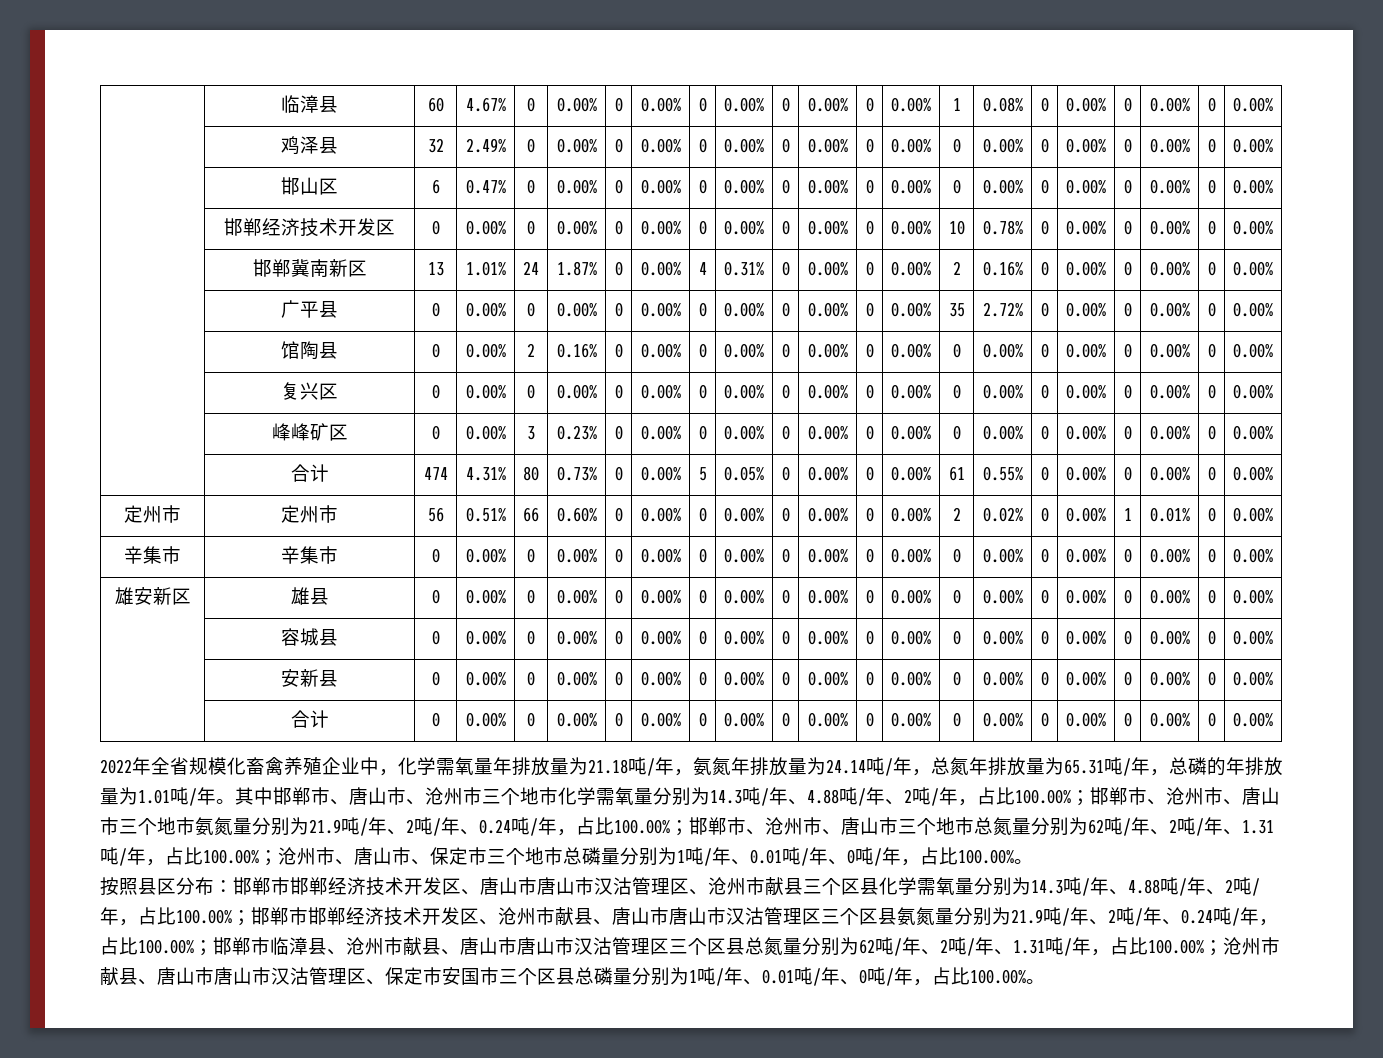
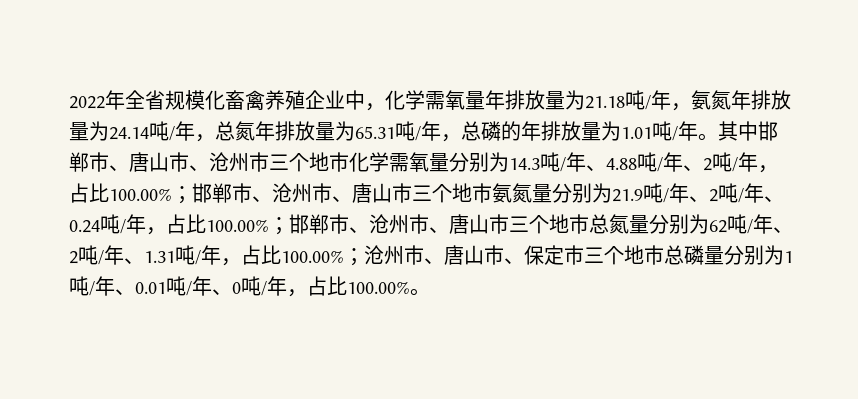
- | 临漳县 | 60 | 4.67% | 0 | 0.00% | 0 | 0.00% | 0 | 0.00% | 0 | 0.00% | 0 | 0.00% | 1 | 0.08% | 0 | 0.00% | 0 | 0.00% | 0 | 0.00%
- | 鸡泽县 | 32 | 2.49% | 0 | 0.00% | 0 | 0.00% | 0 | 0.00% | 0 | 0.00% | 0 | 0.00% | 0 | 0.00% | 0 | 0.00% | 0 | 0.00% | 0 | 0.00%
- | 邯山区 | 6 | 0.47% | 0 | 0.00% | 0 | 0.00% | 0 | 0.00% | 0 | 0.00% | 0 | 0.00% | 0 | 0.00% | 0 | 0.00% | 0 | 0.00% | 0 | 0.00%
- | 邯郸经济技术开发区 | 0 | 0.00% | 0 | 0.00% | 0 | 0.00% | 0 | 0.00% | 0 | 0.00% | 0 | 0.00% | 10 | 0.78% | 0 | 0.00% | 0 | 0.00% | 0 | 0.00%
- | 邯郸冀南新区 | 13 | 1.01% | 24 | 1.87% | 0 | 0.00% | 4 | 0.31% | 0 | 0.00% | 0 | 0.00% | 2 | 0.16% | 0 | 0.00% | 0 | 0.00% | 0 | 0.00%
- | 广平县 | 0 | 0.00% | 0 | 0.00% | 0 | 0.00% | 0 | 0.00% | 0 | 0.00% | 0 | 0.00% | 35 | 2.72% | 0 | 0.00% | 0 | 0.00% | 0 | 0.00%
- | 馆陶县 | 0 | 0.00% | 2 | 0.16% | 0 | 0.00% | 0 | 0.00% | 0 | 0.00% | 0 | 0.00% | 0 | 0.00% | 0 | 0.00% | 0 | 0.00% | 0 | 0.00%
- | 复兴区 | 0 | 0.00% | 0 | 0.00% | 0 | 0.00% | 0 | 0.00% | 0 | 0.00% | 0 | 0.00% | 0 | 0.00% | 0 | 0.00% | 0 | 0.00% | 0 | 0.00%
- | 峰峰矿区 | 0 | 0.00% | 3 | 0.23% | 0 | 0.00% | 0 | 0.00% | 0 | 0.00% | 0 | 0.00% | 0 | 0.00% | 0 | 0.00% | 0 | 0.00% | 0 | 0.00%
- | 合计 | 474 | 4.31% | 80 | 0.73% | 0 | 0.00% | 5 | 0.05% | 0 | 0.00% | 0 | 0.00% | 61 | 0.55% | 0 | 0.00% | 0 | 0.00% | 0 | 0.00%
- 定州市 | 定州市 | 56 | 0.51% | 66 | 0.60% | 0 | 0.00% | 0 | 0.00% | 0 | 0.00% | 0 | 0.00% | 2 | 0.02% | 0 | 0.00% | 1 | 0.01% | 0 | 0.00%
- 辛集市 | 辛集市 | 0 | 0.00% | 0 | 0.00% | 0 | 0.00% | 0 | 0.00% | 0 | 0.00% | 0 | 0.00% | 0 | 0.00% | 0 | 0.00% | 0 | 0.00% | 0 | 0.00%
- 雄安新区 | 雄县 | 0 | 0.00% | 0 | 0.00% | 0 | 0.00% | 0 | 0.00% | 0 | 0.00% | 0 | 0.00% | 0 | 0.00% | 0 | 0.00% | 0 | 0.00% | 0 | 0.00%
- | 容城县 | 0 | 0.00% | 0 | 0.00% | 0 | 0.00% | 0 | 0.00% | 0 | 0.00% | 0 | 0.00% | 0 | 0.00% | 0 | 0.00% | 0 | 0.00% | 0 | 0.00%
- | 安新县 | 0 | 0.00% | 0 | 0.00% | 0 | 0.00% | 0 | 0.00% | 0 | 0.00% | 0 | 0.00% | 0 | 0.00% | 0 | 0.00% | 0 | 0.00% | 0 | 0.00%
- | 合计 | 0 | 0.00% | 0 | 0.00% | 0 | 0.00% | 0 | 0.00% | 0 | 0.00% | 0 | 0.00% | 0 | 0.00% | 0 | 0.00% | 0 | 0.00% | 0 | 0.00%
- 按照县区分布：邯郸市邯郸经济技术开发区、唐山市唐山市汉沽管理区、沧州市献县三个区县化学需氧量分别为14.3吨/年、4.88吨/年、2吨/年，占比100.00%；邯郸市邯郸经济技术开发区、沧州市献县、唐山市唐山市汉沽管理区三个区县氨氮量分别为21.9吨/年、2吨/年、0.24吨/年，占比100.00%；邯郸市临漳县、沧州市献县、唐山市唐山市汉沽管理区三个区县总氮量分别为62吨/年、2吨/年、1.31吨/年，占比100.00%；沧州市献县、唐山市唐山市汉沽管理区、保定市安国市三个区县总磷量分别为1吨/年、0.01吨/年、0吨/年，占比100.00%。

